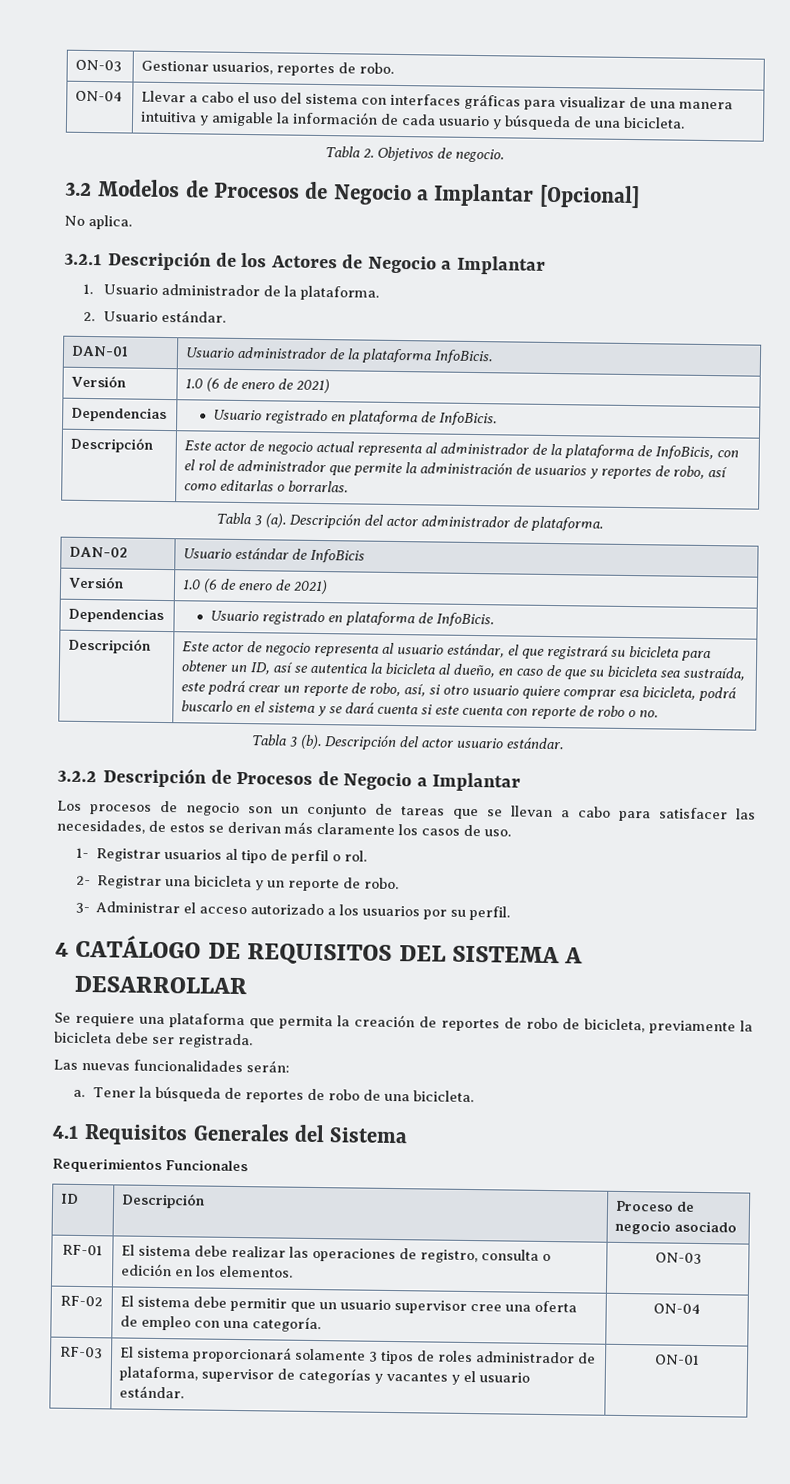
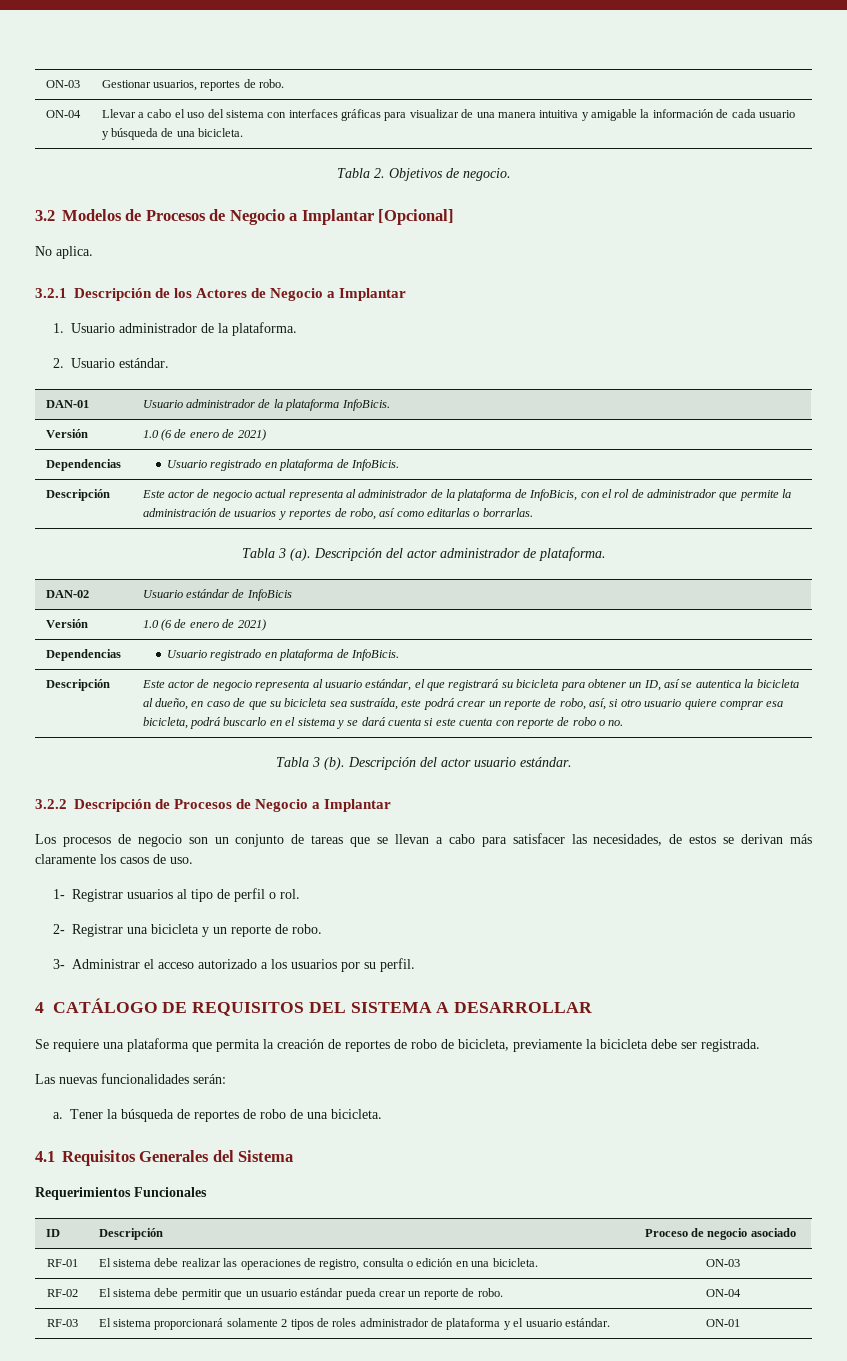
- RF-01 | El sistema debe realizar las operaciones de registro, consulta o edición en los elementos. | ON-03
+ RF-01 | El sistema debe realizar las operaciones de registro, consulta o edición en una bicicleta. | ON-03
- RF-02 | El sistema debe permitir que un usuario supervisor cree una oferta de empleo con una categoría. | ON-04
+ RF-02 | El sistema debe permitir que un usuario estándar pueda crear un reporte de robo. | ON-04
- RF-03 | El sistema proporcionará solamente 3 tipos de roles administrador de plataforma, supervisor de categorías y vacantes y el usuario estándar. | ON-01
+ RF-03 | El sistema proporcionará solamente 2 tipos de roles administrador de plataforma y el usuario estándar. | ON-01

